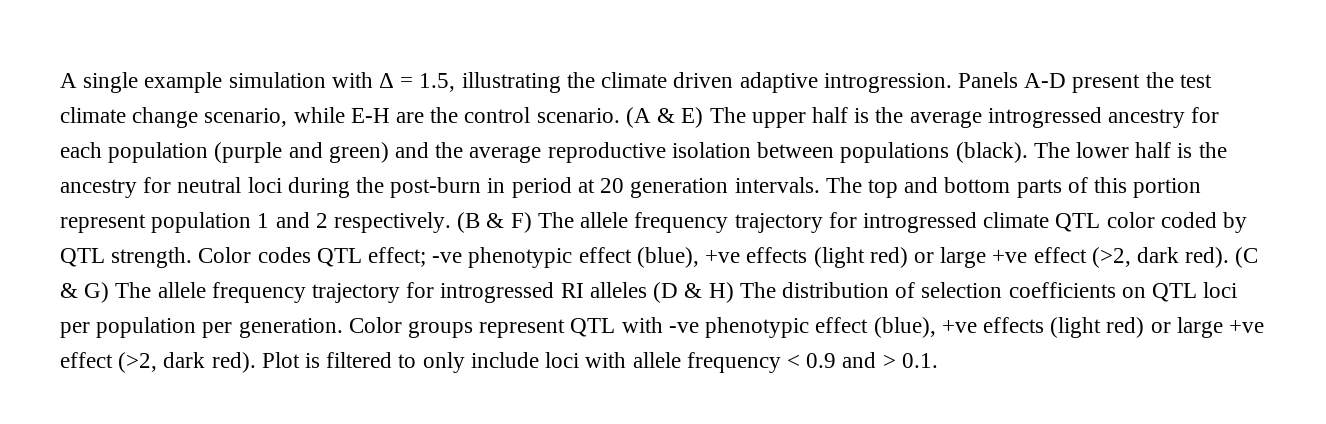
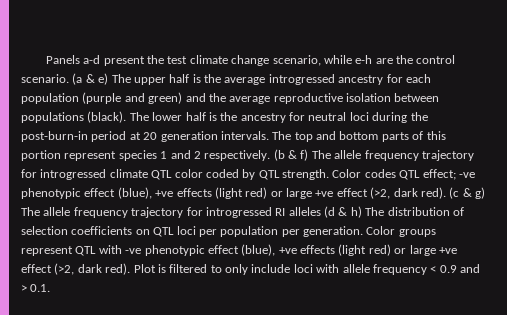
- A single example simulation with Δ = 1.5, illustrating the climate driven adaptive introgression. Panels A-D present the test climate change scenario, while E-H are the control scenario.
+ Panels a-d present the test climate change scenario, while e-h are the control scenario.
- (A & E) The upper half is the average introgressed ancestry for each population (purple and green) and the average reproductive isolation between populations (black).
+ (a & e) The upper half is the average introgressed ancestry for each population (purple and green) and the average reproductive isolation between populations (black).
- The lower half is the ancestry for neutral loci during the post-burn in period at 20 generation intervals.
+ The lower half is the ancestry for neutral loci during the post-burn-in period at 20 generation intervals.
- The top and bottom parts of this portion represent population 1 and 2 respectively.
+ The top and bottom parts of this portion represent species 1 and 2 respectively.
- (B & F) The allele frequency trajectory for introgressed climate QTL color coded by QTL strength.
+ (b & f) The allele frequency trajectory for introgressed climate QTL color coded by QTL strength.
- (C & G) The allele frequency trajectory for introgressed RI alleles (D & H) The distribution of selection coefficients on QTL loci per population per generation.
+ (c & g) The allele frequency trajectory for introgressed RI alleles (d & h) The distribution of selection coefficients on QTL loci per population per generation.

